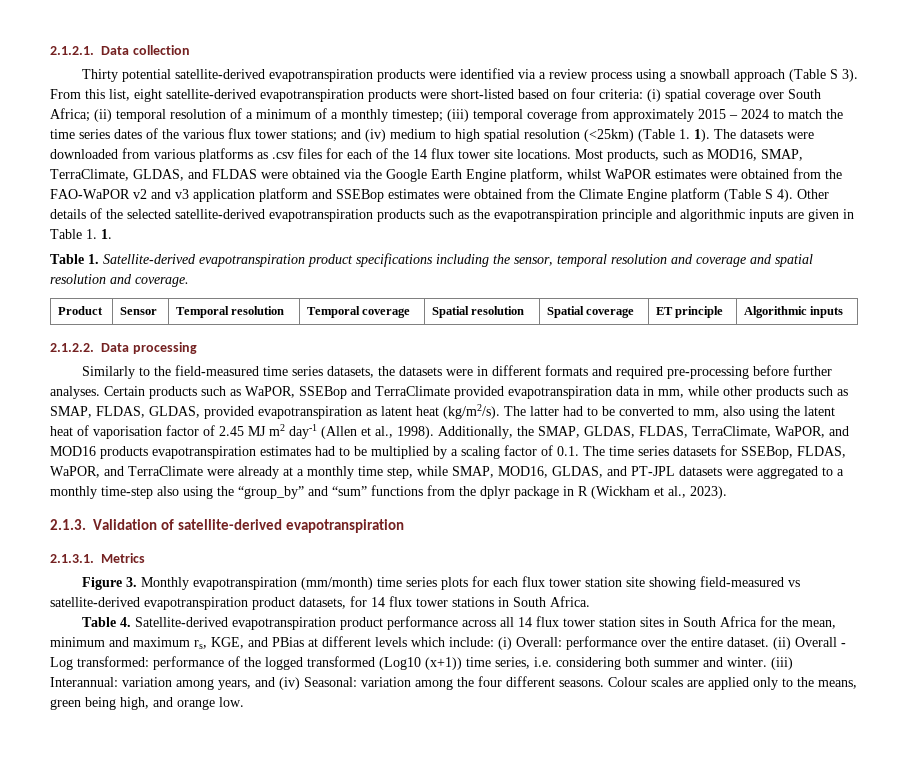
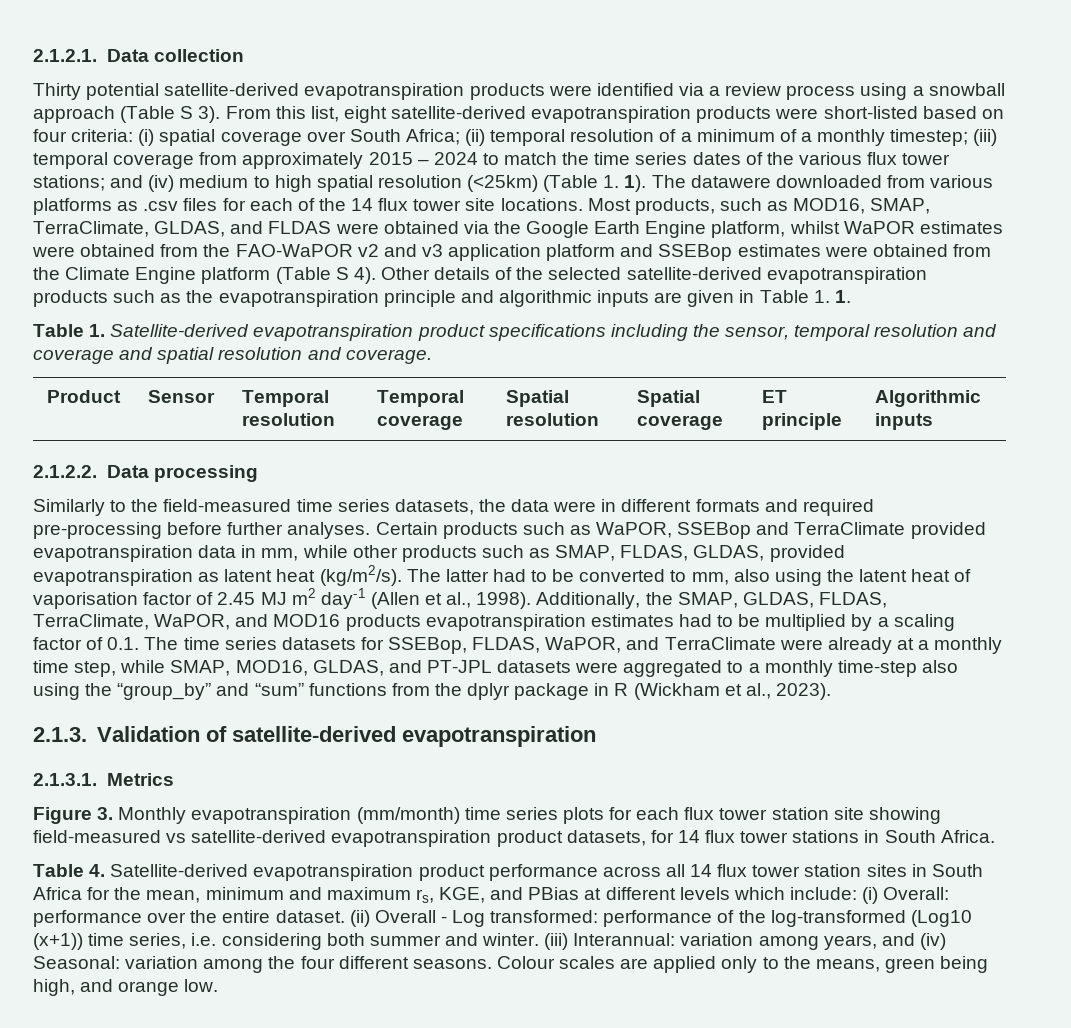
- The datasets were downloaded from various platforms as .csv files for each of the 14 flux tower site locations.
+ The datawere downloaded from various platforms as .csv files for each of the 14 flux tower site locations.
- Similarly to the field-measured time series datasets, the datasets were in different formats and required pre-processing before further analyses.
+ Similarly to the field-measured time series datasets, the data were in different formats and required pre-processing before further analyses.
- (ii) Overall - Log transformed: performance of the logged transformed (Log10 (x+1)) time series, i.e. considering both summer and winter.
+ (ii) Overall - Log transformed: performance of the log-transformed (Log10 (x+1)) time series, i.e. considering both summer and winter.

